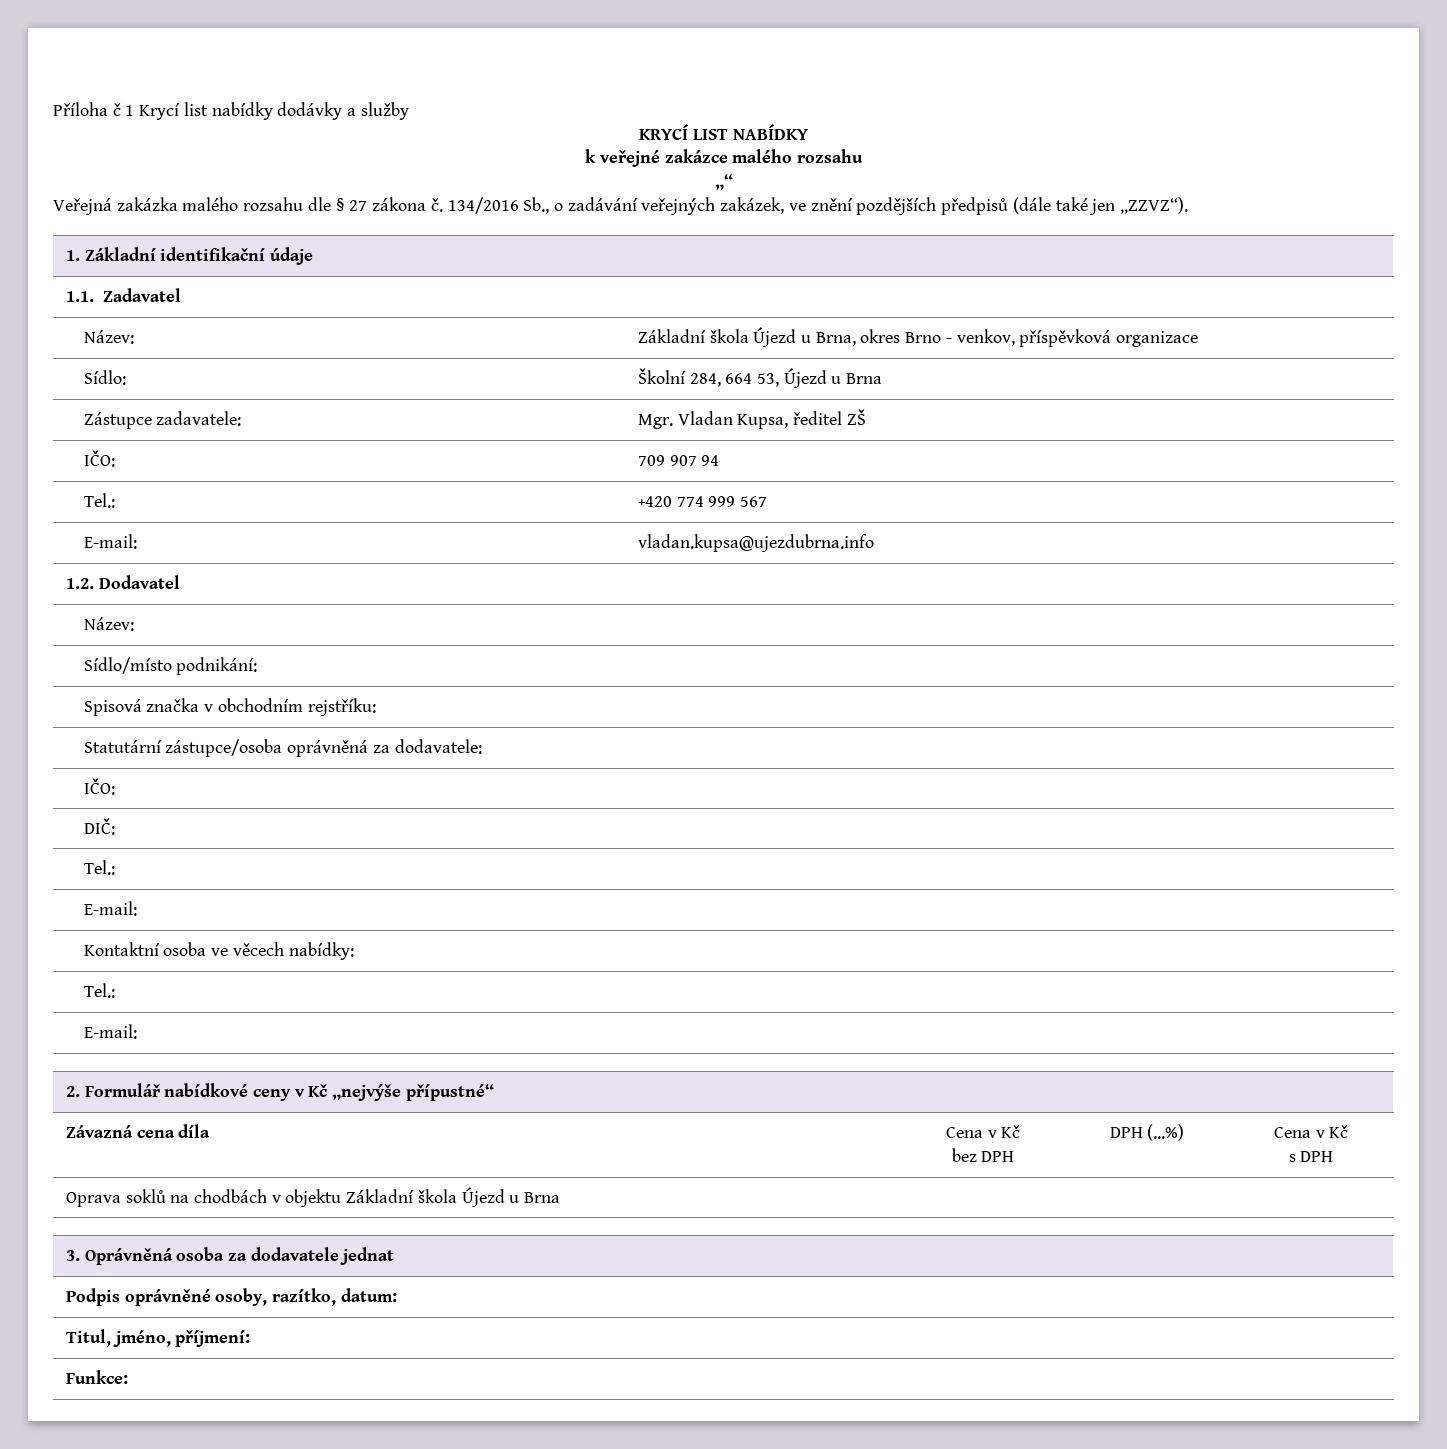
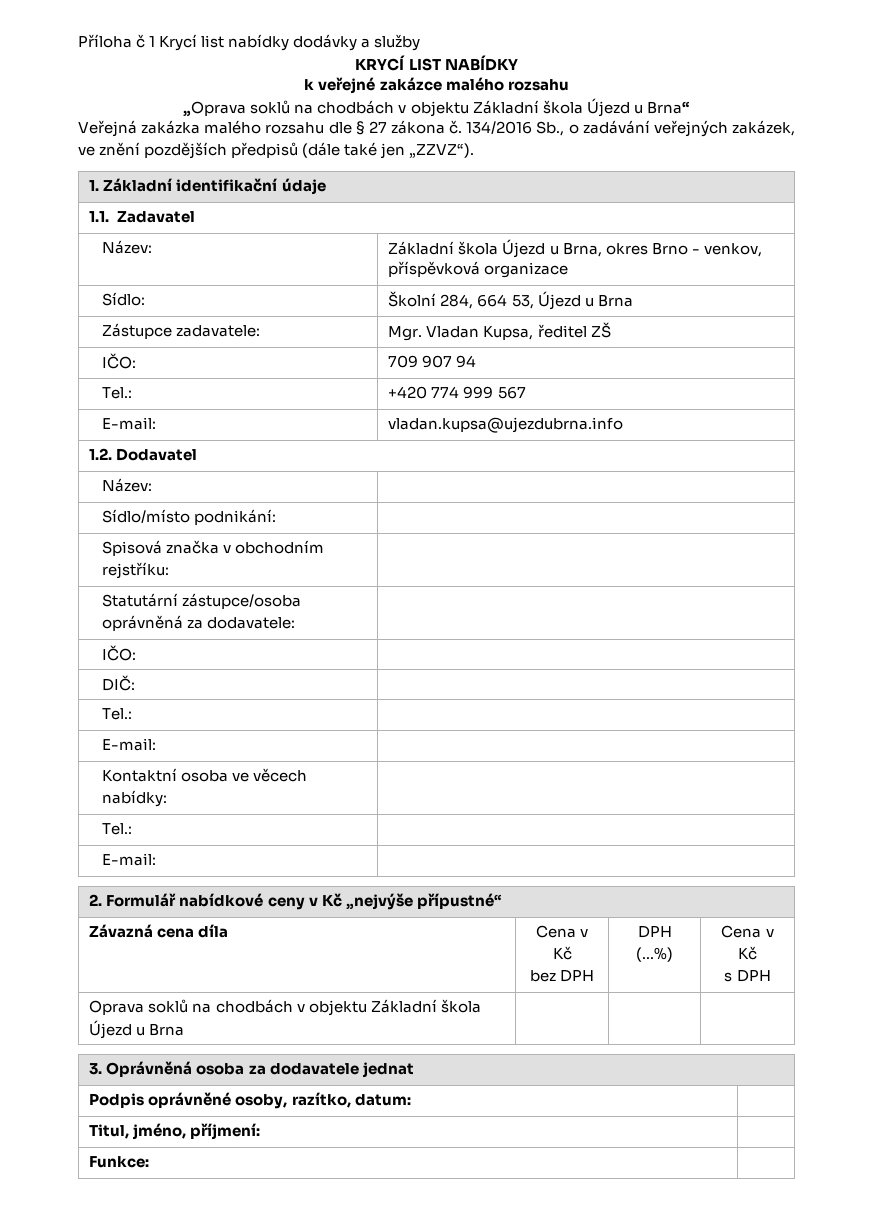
- „“
+ „Oprava soklů na chodbách v objektu Základní škola Újezd u Brna“

